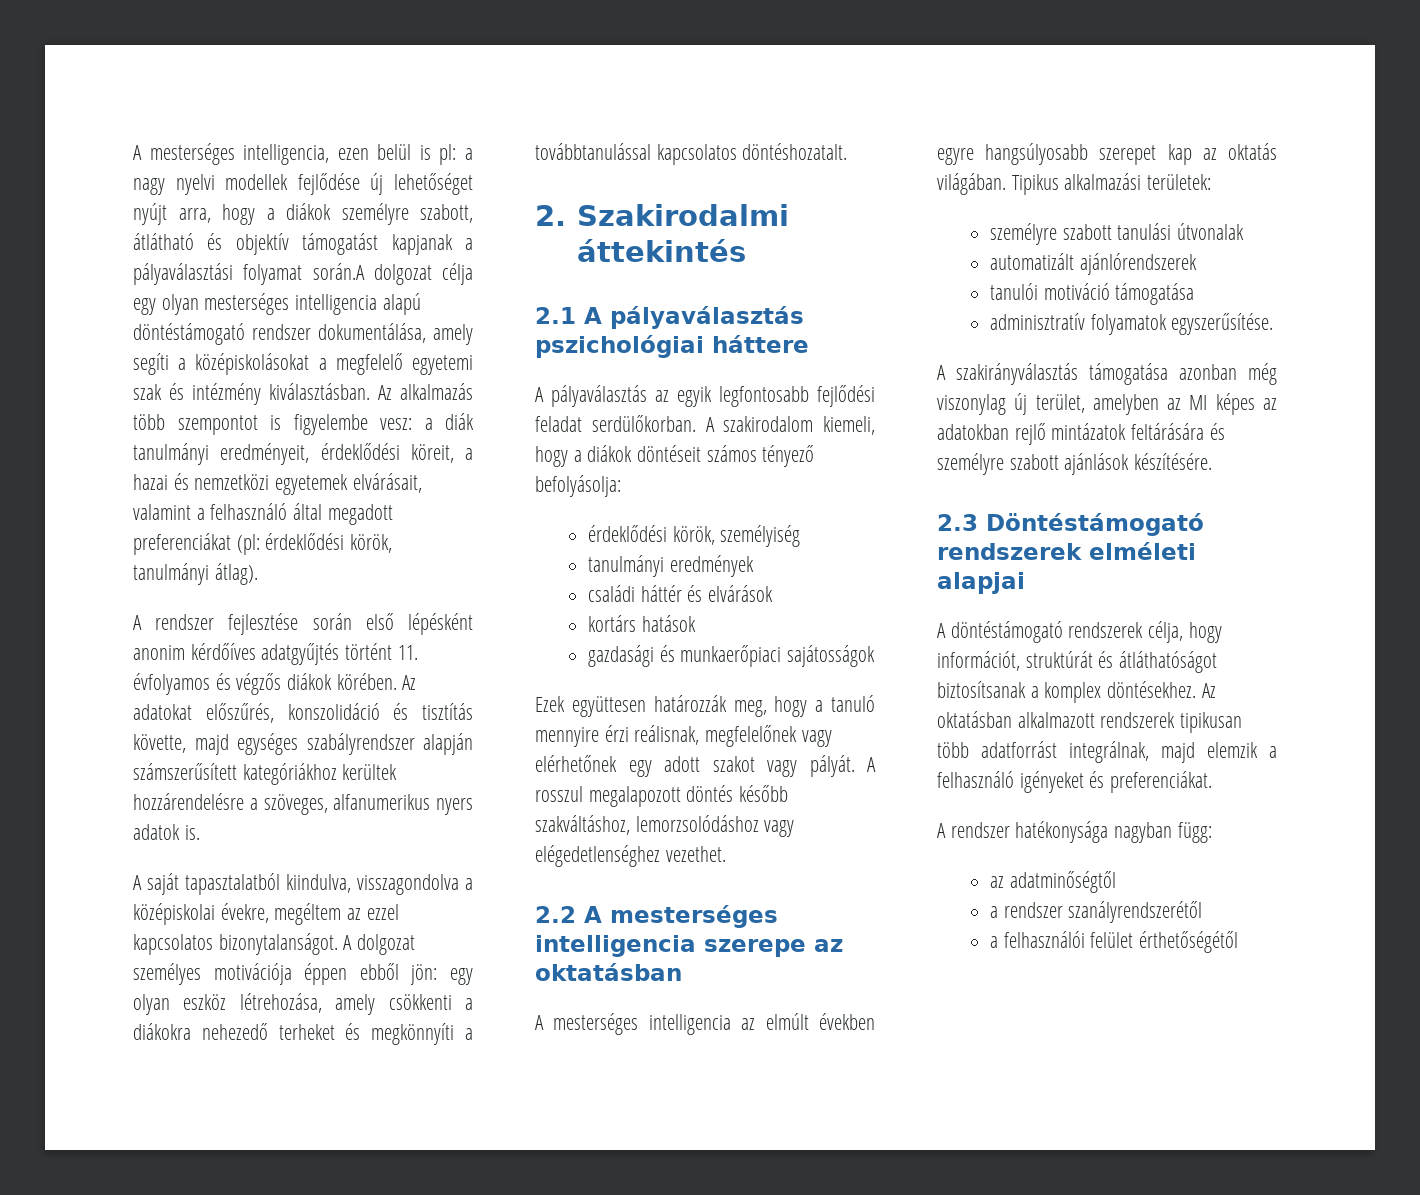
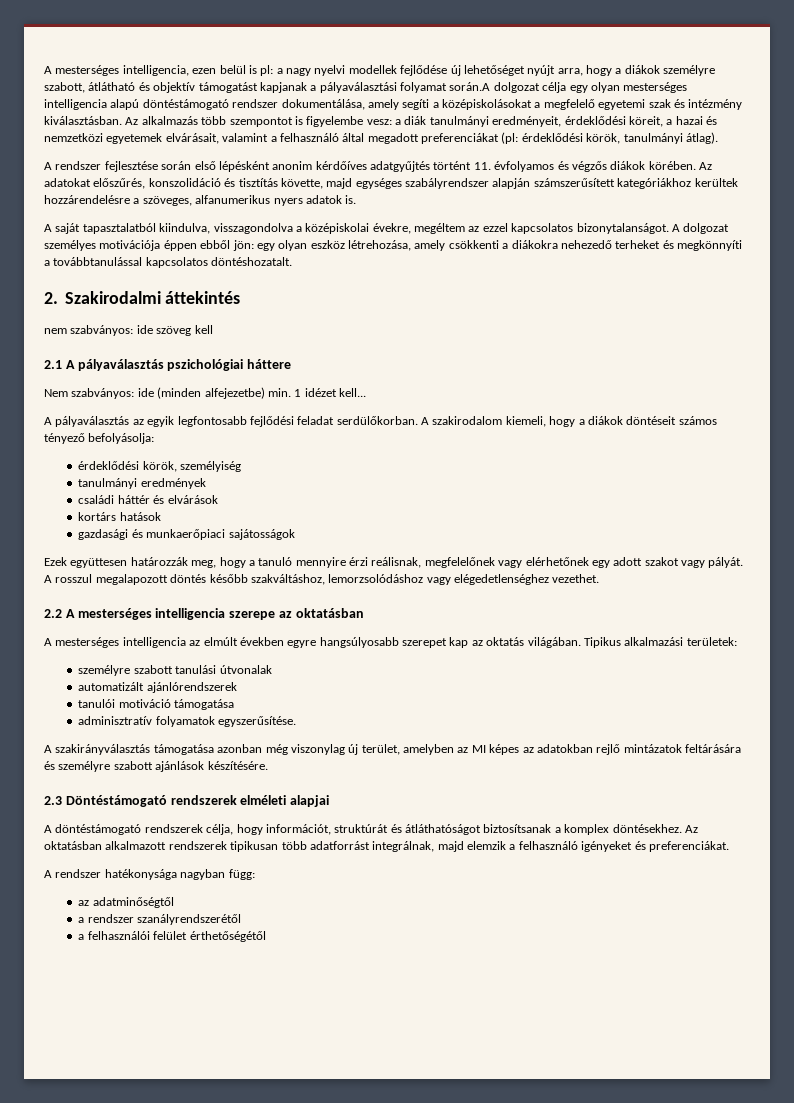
+ nem szabványos: ide szöveg kell
+ Nem szabványos: ide (minden alfejezetbe) min. 1 idézet kell...

